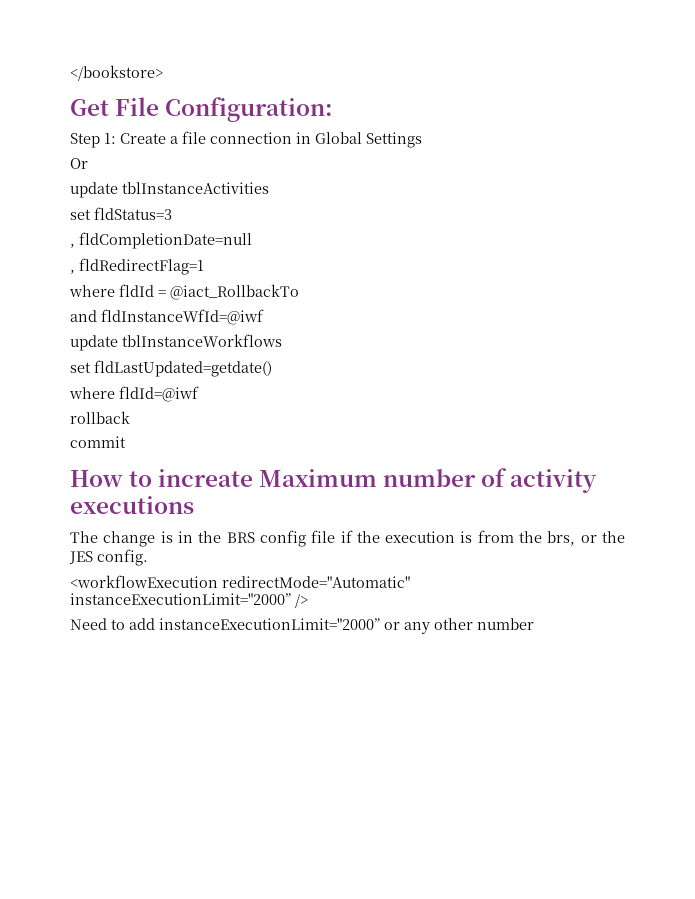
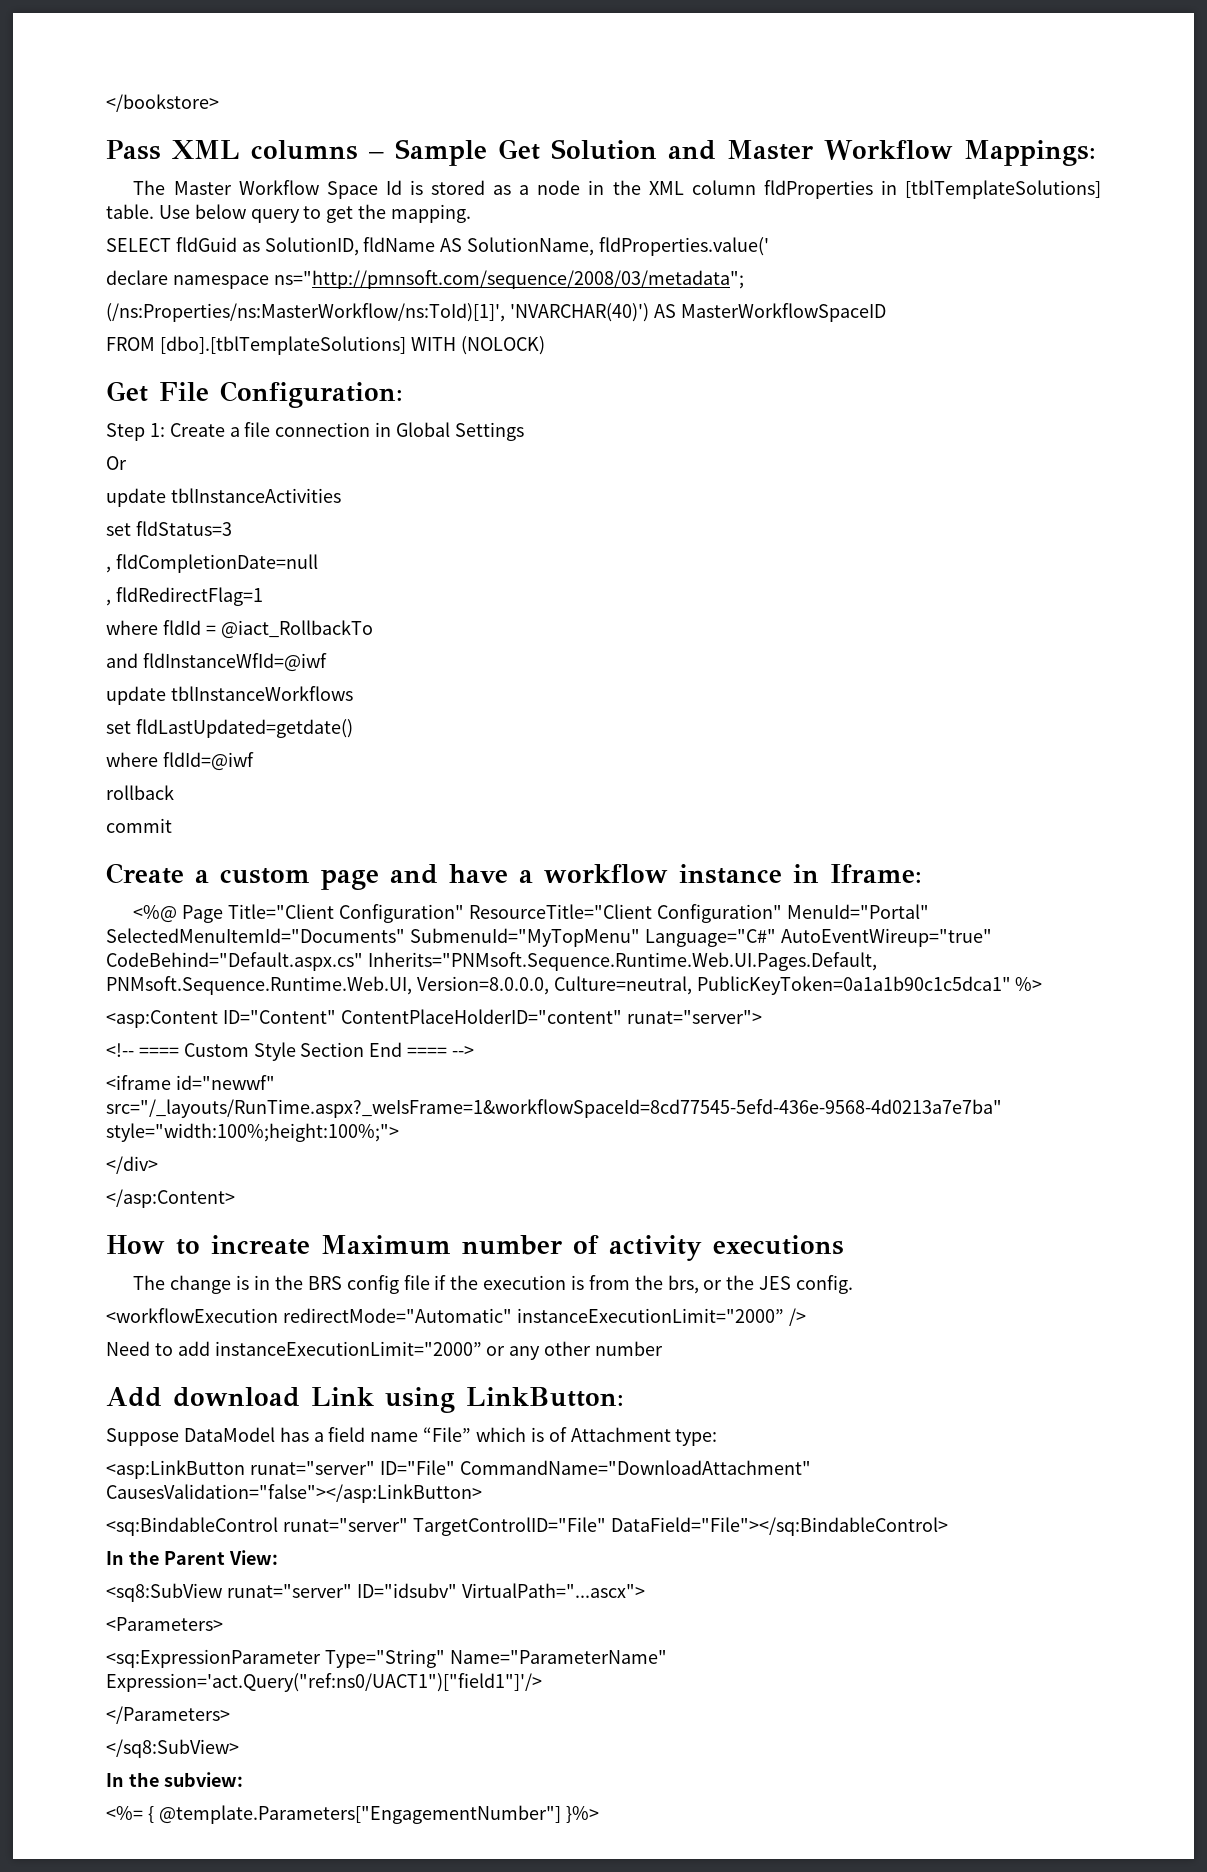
+ Pass XML columns – Sample Get Solution and Master Workflow Mappings:
+ The Master Workflow Space Id is stored as a node in the XML column fldProperties in [tblTemplateSolutions] table. Use below query to get the mapping.
+ SELECT fldGuid as SolutionID, fldName AS SolutionName, fldProperties.value('
+ declare namespace ns="http://pmnsoft.com/sequence/2008/03/metadata";
+ (/ns:Properties/ns:MasterWorkflow/ns:ToId)[1]', 'NVARCHAR(40)') AS MasterWorkflowSpaceID
+ FROM [dbo].[tblTemplateSolutions] WITH (NOLOCK)
+ Create a custom page and have a workflow instance in Iframe:
+ <%@ Page Title="Client Configuration" ResourceTitle="Client Configuration" MenuId="Portal" SelectedMenuItemId="Documents" SubmenuId="MyTopMenu" Language="C#" AutoEventWireup="true" CodeBehind="Default.aspx.cs" Inherits="PNMsoft.Sequence.Runtime.Web.UI.Pages.Default, PNMsoft.Sequence.Runtime.Web.UI, Version=8.0.0.0, Culture=neutral, PublicKeyToken=0a1a1b90c1c5dca1" %>
+ <asp:Content ID="Content" ContentPlaceHolderID="content" runat="server">
+ <!-- ==== Custom Style Section End ==== -->
+ <iframe id="newwf" src="/_layouts/RunTime.aspx?_weIsFrame=1&workflowSpaceId=8cd77545-5efd-436e-9568-4d0213a7e7ba" style="width:100%;height:100%;">
+ </div>
+ </asp:Content>
+ Add download Link using LinkButton:
+ Suppose DataModel has a field name “File” which is of Attachment type:
+ <asp:LinkButton runat="server" ID="File" CommandName="DownloadAttachment" CausesValidation="false"></asp:LinkButton>
+ <sq:BindableControl runat="server" TargetControlID="File" DataField="File"></sq:BindableControl>
+ In the Parent View:
+ <sq8:SubView runat="server" ID="idsubv" VirtualPath="...ascx">
+ <Parameters>
+ <sq:ExpressionParameter Type="String" Name="ParameterName" Expression='act.Query("ref:ns0/UACT1")["field1"]'/>
+ </Parameters>
+ </sq8:SubView>
+ In the subview:
+ <%= { @template.Parameters["EngagementNumber"] }%>

